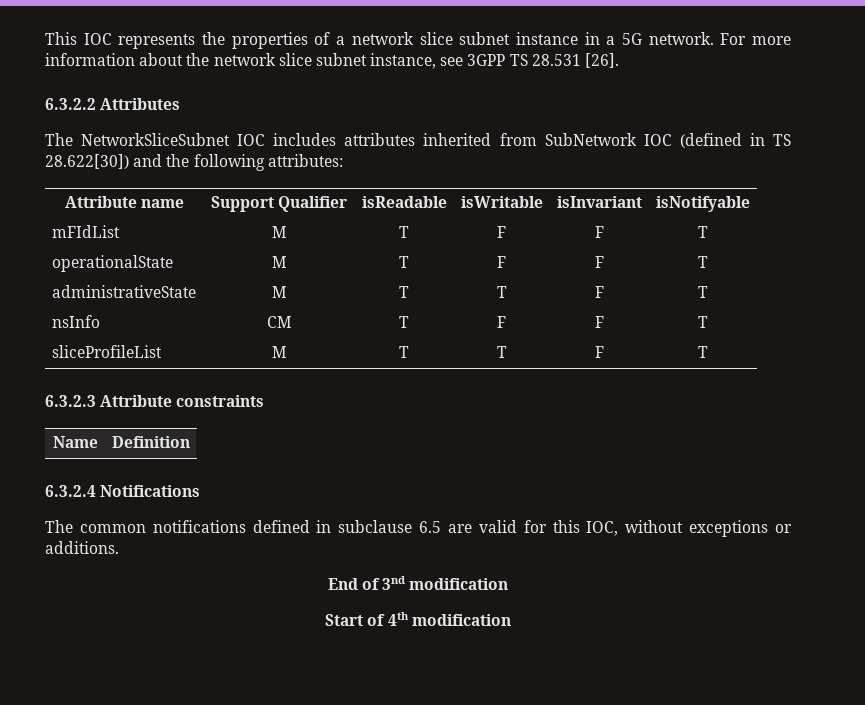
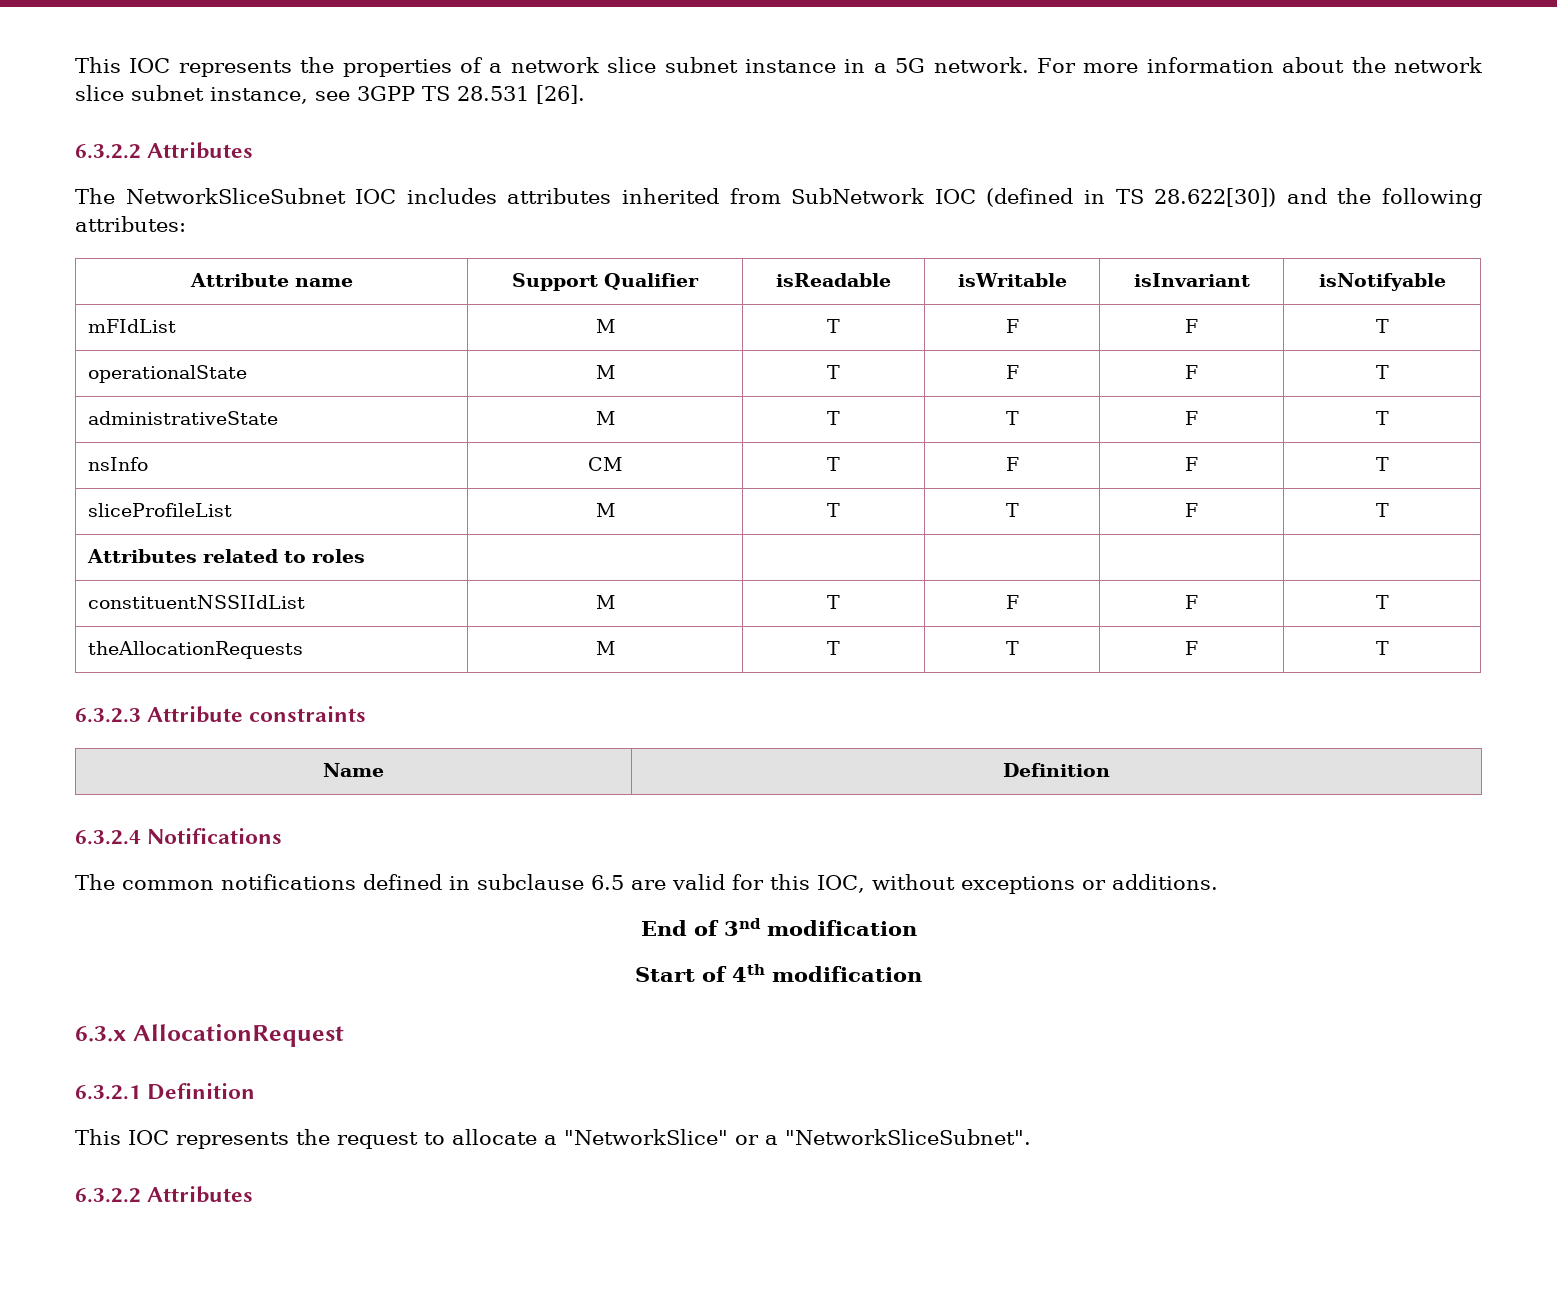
+ Attributes related to roles | | | | |
+ constituentNSSIIdList | M | T | F | F | T
+ theAllocationRequests | M | T | T | F | T
+ 6.3.x AllocationRequest
+ 6.3.2.1 Definition
+ This IOC represents the request to allocate a "NetworkSlice" or a "NetworkSliceSubnet".
+ 6.3.2.2 Attributes

